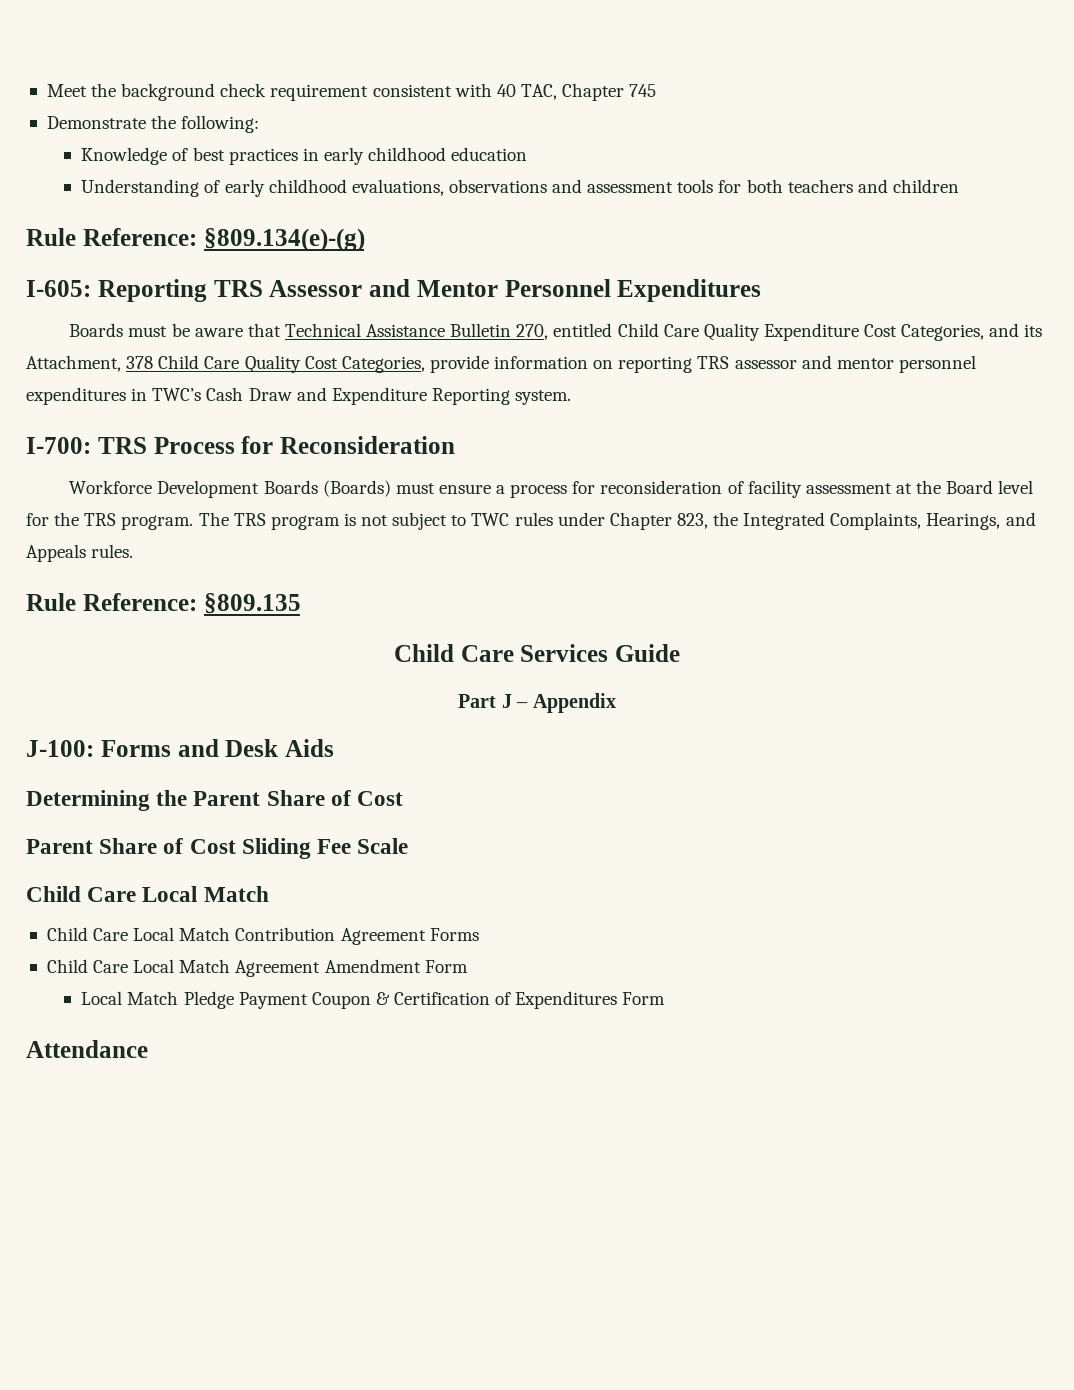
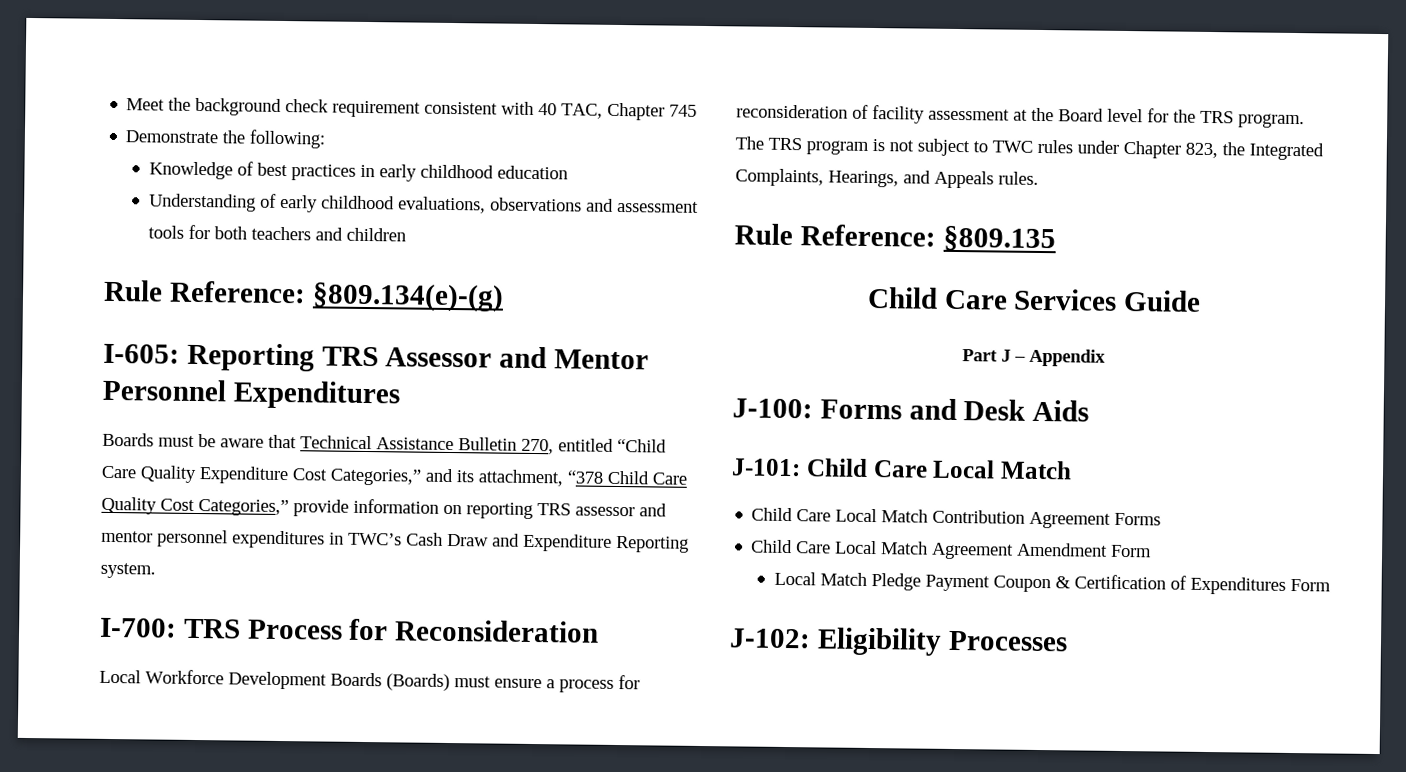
- Boards must be aware that Technical Assistance Bulletin 270, entitled Child Care Quality Expenditure Cost Categories, and its Attachment, 378 Child Care Quality Cost Categories, provide information on reporting TRS assessor and mentor personnel expenditures in TWC’s Cash Draw and Expenditure Reporting system.
+ Boards must be aware that Technical Assistance Bulletin 270, entitled “Child Care Quality Expenditure Cost Categories,” and its attachment, “378 Child Care Quality Cost Categories,” provide information on reporting TRS assessor and mentor personnel expenditures in TWC’s Cash Draw and Expenditure Reporting system.
- Workforce Development Boards (Boards) must ensure a process for reconsideration of facility assessment at the Board level for the TRS program.
+ Local Workforce Development Boards (Boards) must ensure a process for reconsideration of facility assessment at the Board level for the TRS program.
- Determining the Parent Share of Cost
- Parent Share of Cost Sliding Fee Scale
- Child Care Local Match
+ J-101: Child Care Local Match
- Attendance
+ J-102: Eligibility Processes

